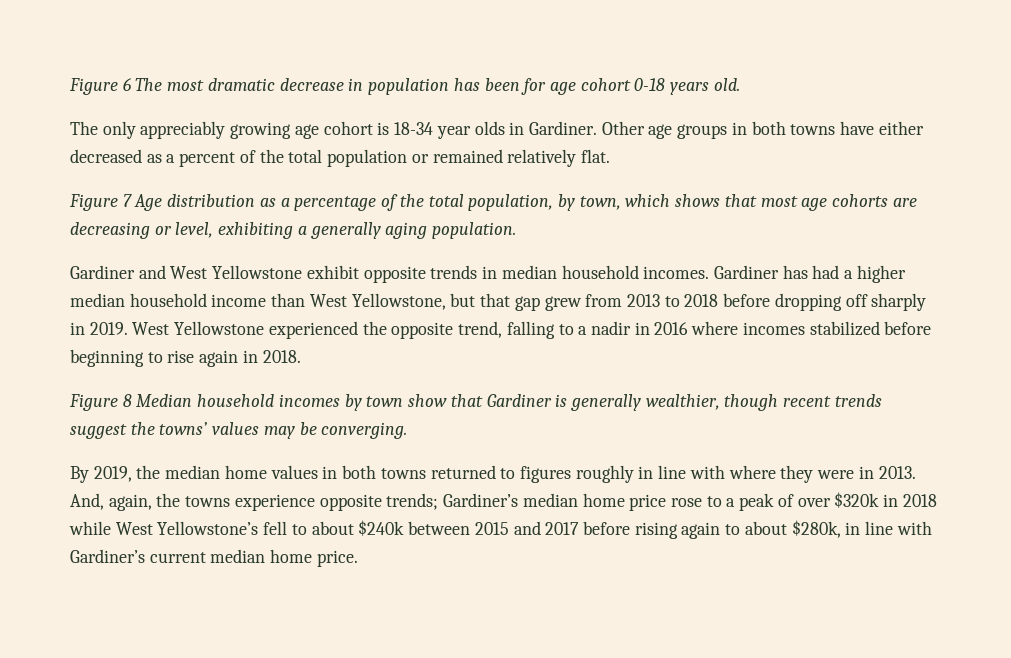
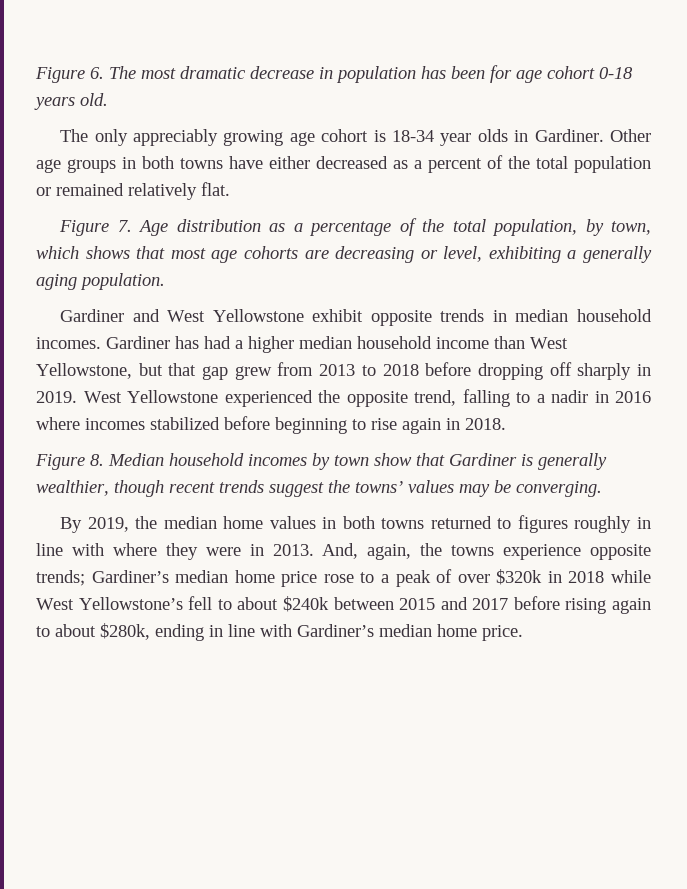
- Figure 6 The most dramatic decrease in population has been for age cohort 0-18 years old.
+ Figure 6. The most dramatic decrease in population has been for age cohort 0-18 years old.
- Figure 7 Age distribution as a percentage of the total population, by town, which shows that most age cohorts are decreasing or level, exhibiting a generally aging population.
+ Figure 7. Age distribution as a percentage of the total population, by town, which shows that most age cohorts are decreasing or level, exhibiting a generally aging population.
- Figure 8 Median household incomes by town show that Gardiner is generally wealthier, though recent trends suggest the towns’ values may be converging.
+ Figure 8. Median household incomes by town show that Gardiner is generally wealthier, though recent trends suggest the towns’ values may be converging.
- And, again, the towns experience opposite trends; Gardiner’s median home price rose to a peak of over $320k in 2018 while West Yellowstone’s fell to about $240k between 2015 and 2017 before rising again to about $280k, in line with Gardiner’s current median home price.
+ And, again, the towns experience opposite trends; Gardiner’s median home price rose to a peak of over $320k in 2018 while West Yellowstone’s fell to about $240k between 2015 and 2017 before rising again to about $280k, ending in line with Gardiner’s median home price.

